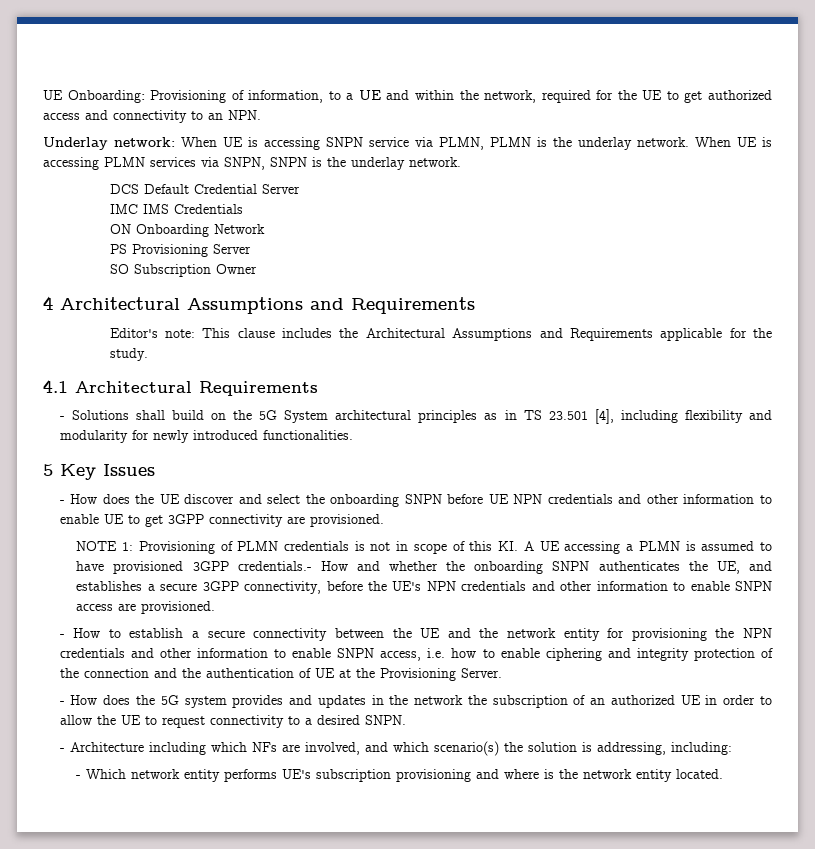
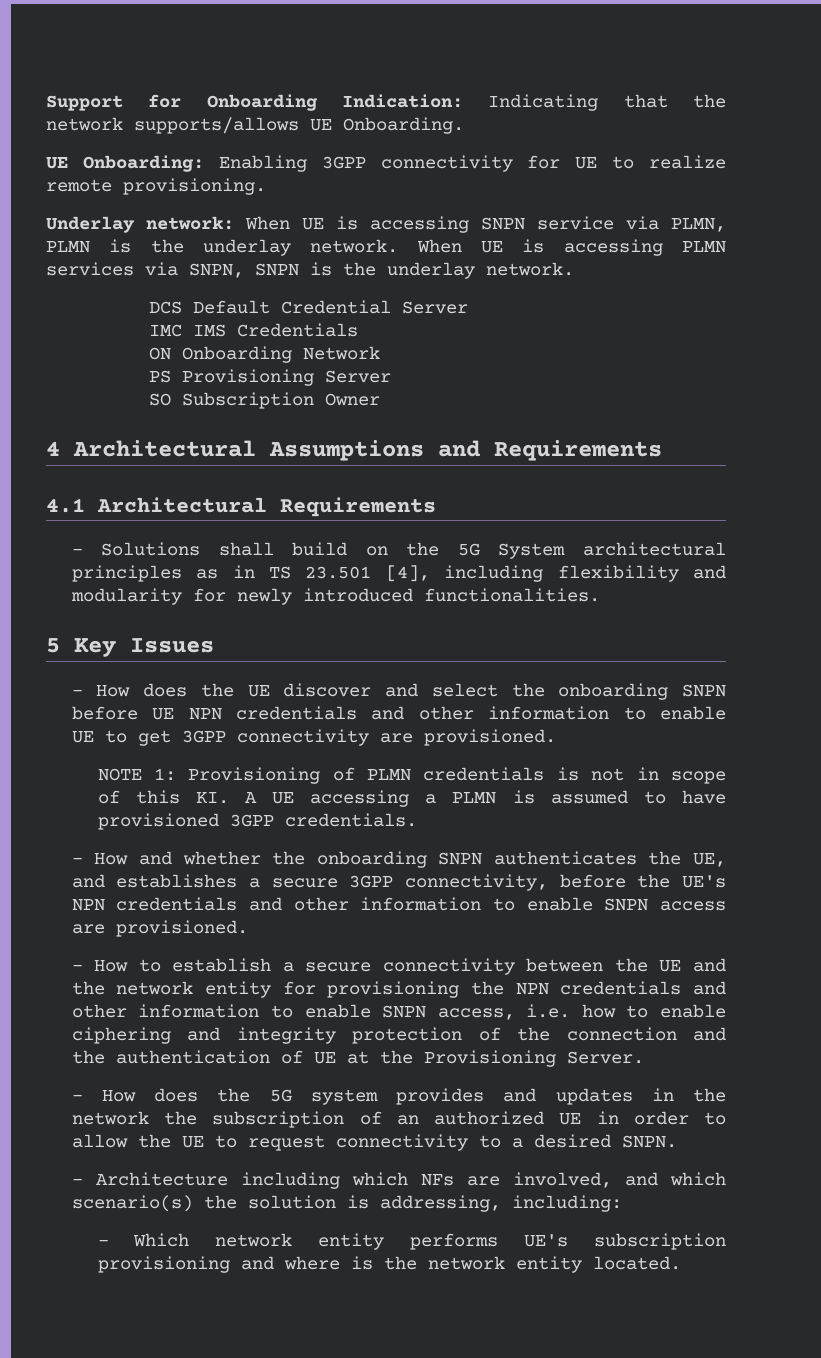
- UE Onboarding: Provisioning of information, to a UE and within the network, required for the UE to get authorized access and connectivity to an NPN.
+ Support for Onboarding Indication: Indicating that the network supports/allows UE Onboarding.
+ UE Onboarding: Enabling 3GPP connectivity for UE to realize remote provisioning.
- Editor's note: This clause includes the Architectural Assumptions and Requirements applicable for the study.
- NOTE 1: Provisioning of PLMN credentials is not in scope of this KI. A UE accessing a PLMN is assumed to have provisioned 3GPP credentials.- How and whether the onboarding SNPN authenticates the UE, and establishes a secure 3GPP connectivity, before the UE's NPN credentials and other information to enable SNPN access are provisioned.
+ NOTE 1: Provisioning of PLMN credentials is not in scope of this KI. A UE accessing a PLMN is assumed to have provisioned 3GPP credentials.
+ - How and whether the onboarding SNPN authenticates the UE, and establishes a secure 3GPP connectivity, before the UE's NPN credentials and other information to enable SNPN access are provisioned.

